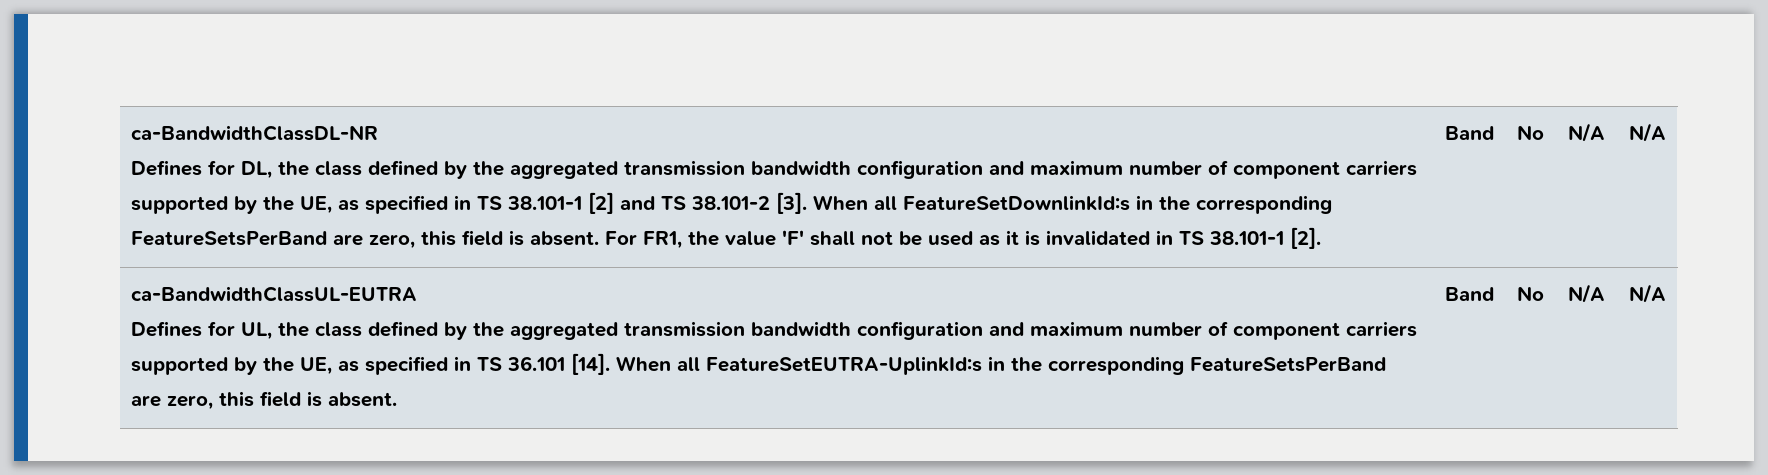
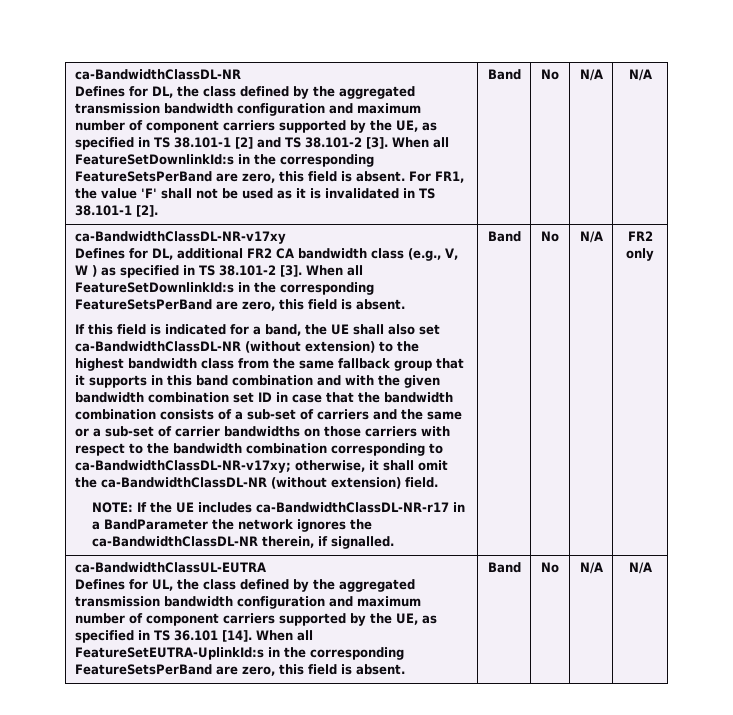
+ ca-BandwidthClassDL-NR-v17xy
+ Defines for DL, additional FR2 CA bandwidth class (e.g., V, W ) as specified in TS 38.101-2 [3]. When all FeatureSetDownlinkId:s in the corresponding FeatureSetsPerBand are zero, this field is absent.
+ If this field is indicated for a band, the UE shall also set ca-BandwidthClassDL-NR (without extension) to the highest bandwidth class from the same fallback group that it supports in this band combination and with the given bandwidth combination set ID in case that the bandwidth combination consists of a sub-set of carriers and the same or a sub-set of carrier bandwidths on those carriers with respect to the bandwidth combination corresponding to ca-BandwidthClassDL-NR-v17xy; otherwise, it shall omit the ca-BandwidthClassDL-NR (without extension) field.
+ NOTE: If the UE includes ca-BandwidthClassDL-NR-r17 in a BandParameter the network ignores the ca-BandwidthClassDL-NR therein, if signalled. | Band | No | N/A | FR2 only

